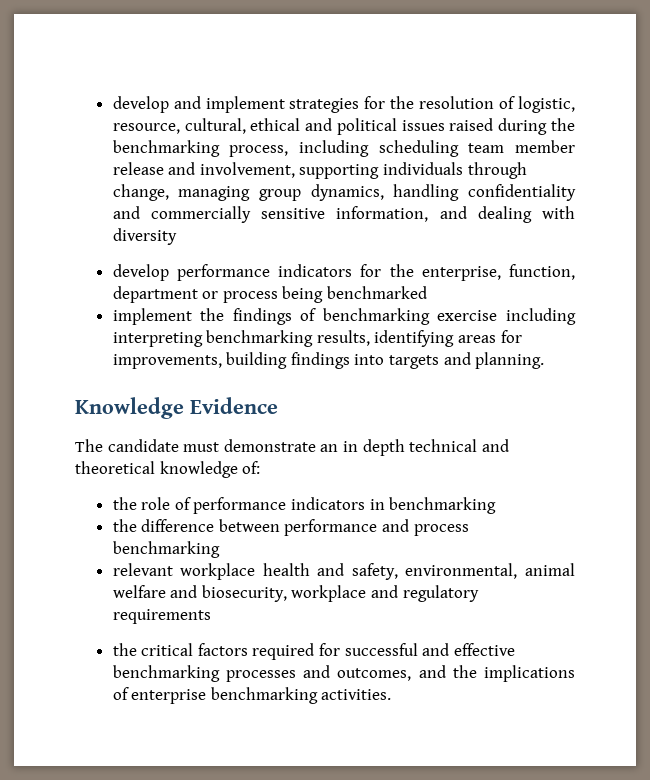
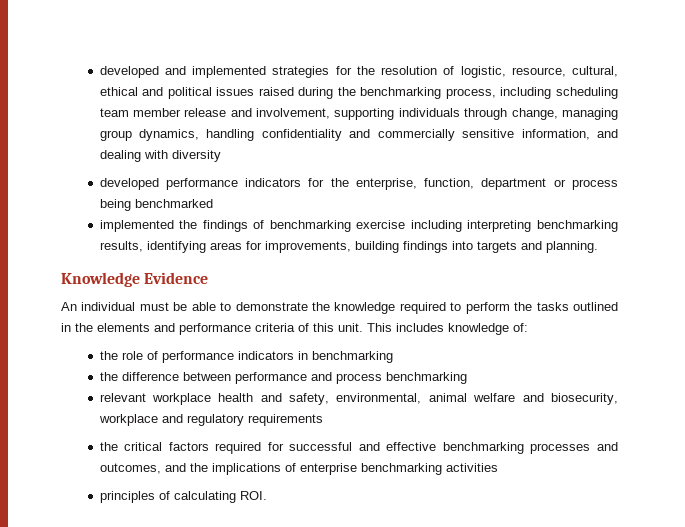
- develop and implement strategies for the resolution of logistic, resource, cultural, ethical and political issues raised during the benchmarking process, including scheduling team member release and involvement, supporting individuals through change, managing group dynamics, handling confidentiality and commercially sensitive information, and dealing with diversity
+ developed and implemented strategies for the resolution of logistic, resource, cultural, ethical and political issues raised during the benchmarking process, including scheduling team member release and involvement, supporting individuals through change, managing group dynamics, handling confidentiality and commercially sensitive information, and dealing with diversity
- develop performance indicators for the enterprise, function, department or process being benchmarked
+ developed performance indicators for the enterprise, function, department or process being benchmarked
- implement the findings of benchmarking exercise including interpreting benchmarking results, identifying areas for improvements, building findings into targets and planning.
+ implemented the findings of benchmarking exercise including interpreting benchmarking results, identifying areas for improvements, building findings into targets and planning.
- The candidate must demonstrate an in depth technical and theoretical knowledge of:
+ An individual must be able to demonstrate the knowledge required to perform the tasks outlined in the elements and performance criteria of this unit. This includes knowledge of:
- the critical factors required for successful and effective benchmarking processes and outcomes, and the implications of enterprise benchmarking activities.
+ the critical factors required for successful and effective benchmarking processes and outcomes, and the implications of enterprise benchmarking activities
+ principles of calculating ROI.

